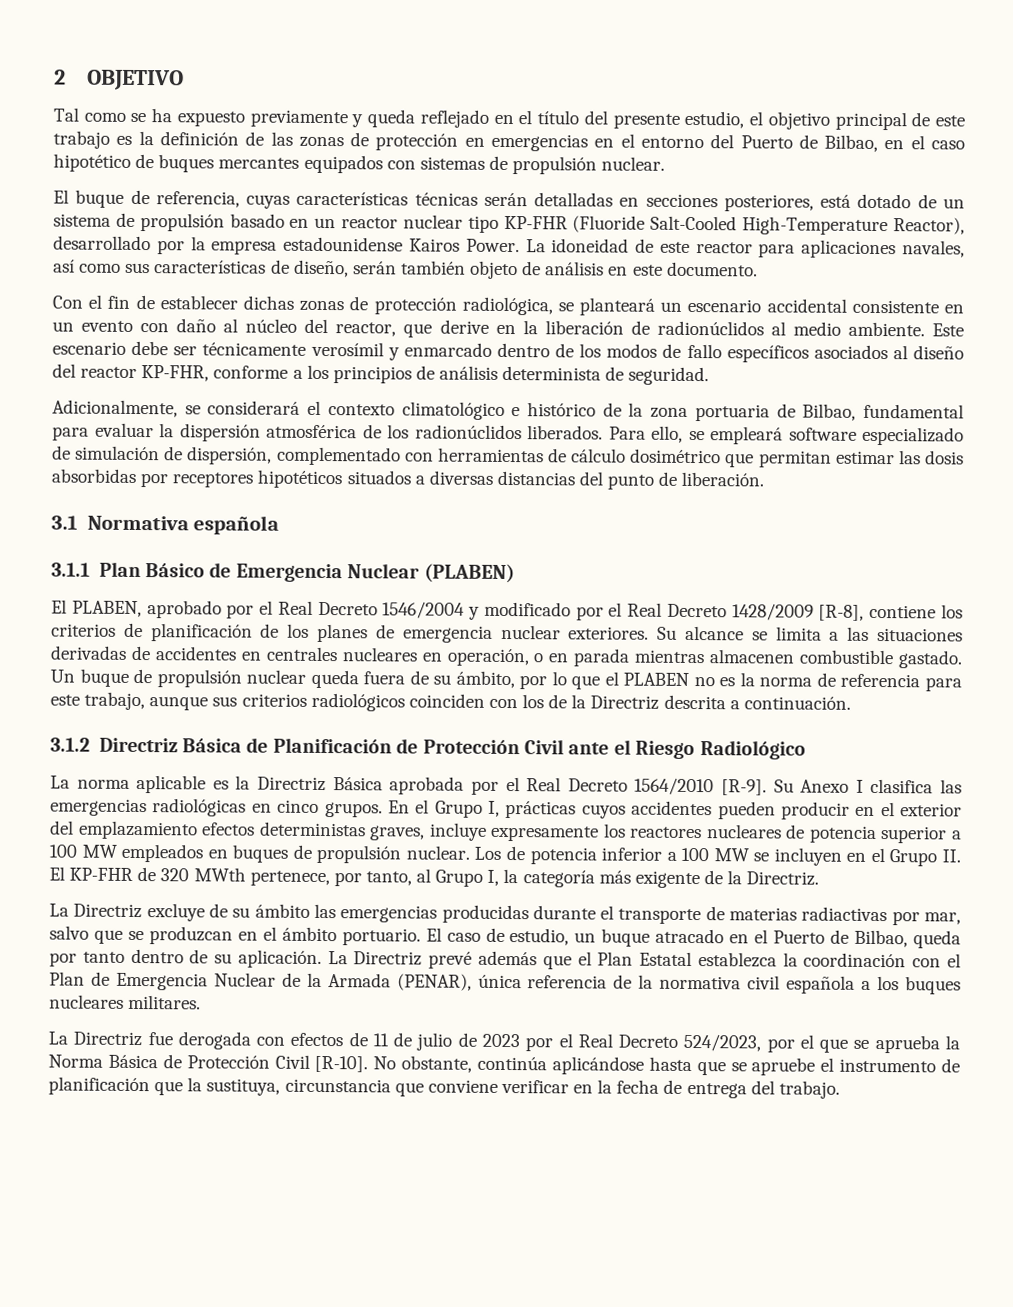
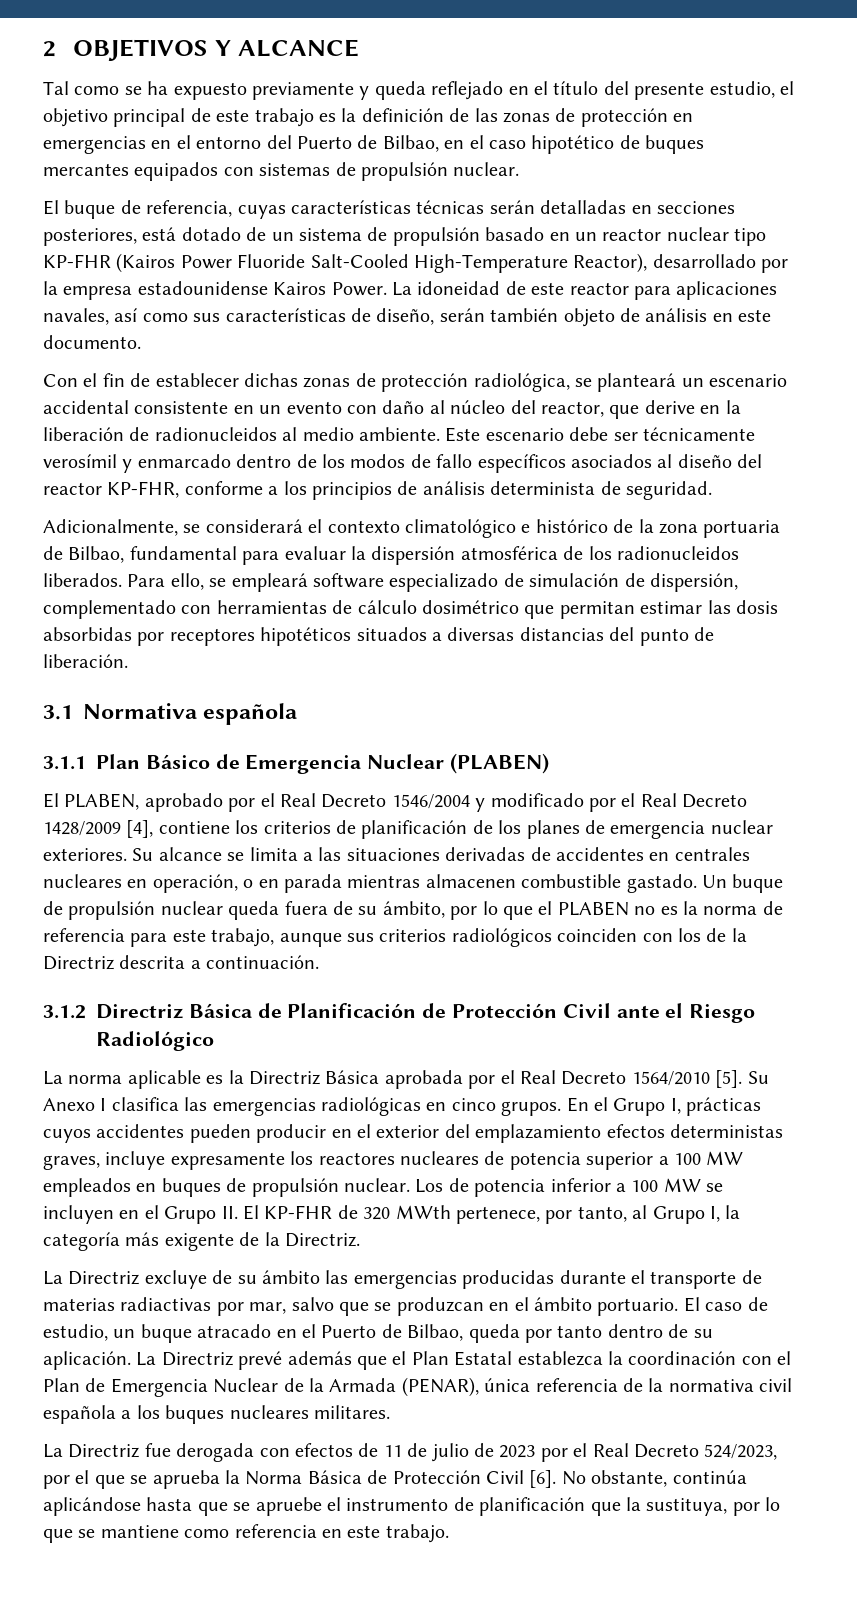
- 2 OBJETIVO
+ 2 OBJETIVOS Y ALCANCE
- El buque de referencia, cuyas características técnicas serán detalladas en secciones posteriores, está dotado de un sistema de propulsión basado en un reactor nuclear tipo KP-FHR (Fluoride Salt-Cooled High-Temperature Reactor), desarrollado por la empresa estadounidense Kairos Power.
+ El buque de referencia, cuyas características técnicas serán detalladas en secciones posteriores, está dotado de un sistema de propulsión basado en un reactor nuclear tipo KP-FHR (Kairos Power Fluoride Salt-Cooled High-Temperature Reactor), desarrollado por la empresa estadounidense Kairos Power.
- Con el fin de establecer dichas zonas de protección radiológica, se planteará un escenario accidental consistente en un evento con daño al núcleo del reactor, que derive en la liberación de radionúclidos al medio ambiente.
+ Con el fin de establecer dichas zonas de protección radiológica, se planteará un escenario accidental consistente en un evento con daño al núcleo del reactor, que derive en la liberación de radionucleidos al medio ambiente.
- Adicionalmente, se considerará el contexto climatológico e histórico de la zona portuaria de Bilbao, fundamental para evaluar la dispersión atmosférica de los radionúclidos liberados.
+ Adicionalmente, se considerará el contexto climatológico e histórico de la zona portuaria de Bilbao, fundamental para evaluar la dispersión atmosférica de los radionucleidos liberados.
- El PLABEN, aprobado por el Real Decreto 1546/2004 y modificado por el Real Decreto 1428/2009 [R-8], contiene los criterios de planificación de los planes de emergencia nuclear exteriores.
+ El PLABEN, aprobado por el Real Decreto 1546/2004 y modificado por el Real Decreto 1428/2009 [4], contiene los criterios de planificación de los planes de emergencia nuclear exteriores.
- La norma aplicable es la Directriz Básica aprobada por el Real Decreto 1564/2010 [R-9].
+ La norma aplicable es la Directriz Básica aprobada por el Real Decreto 1564/2010 [5].
- La Directriz fue derogada con efectos de 11 de julio de 2023 por el Real Decreto 524/2023, por el que se aprueba la Norma Básica de Protección Civil [R-10].
+ La Directriz fue derogada con efectos de 11 de julio de 2023 por el Real Decreto 524/2023, por el que se aprueba la Norma Básica de Protección Civil [6].
- No obstante, continúa aplicándose hasta que se apruebe el instrumento de planificación que la sustituya, circunstancia que conviene verificar en la fecha de entrega del trabajo.
+ No obstante, continúa aplicándose hasta que se apruebe el instrumento de planificación que la sustituya, por lo que se mantiene como referencia en este trabajo.

